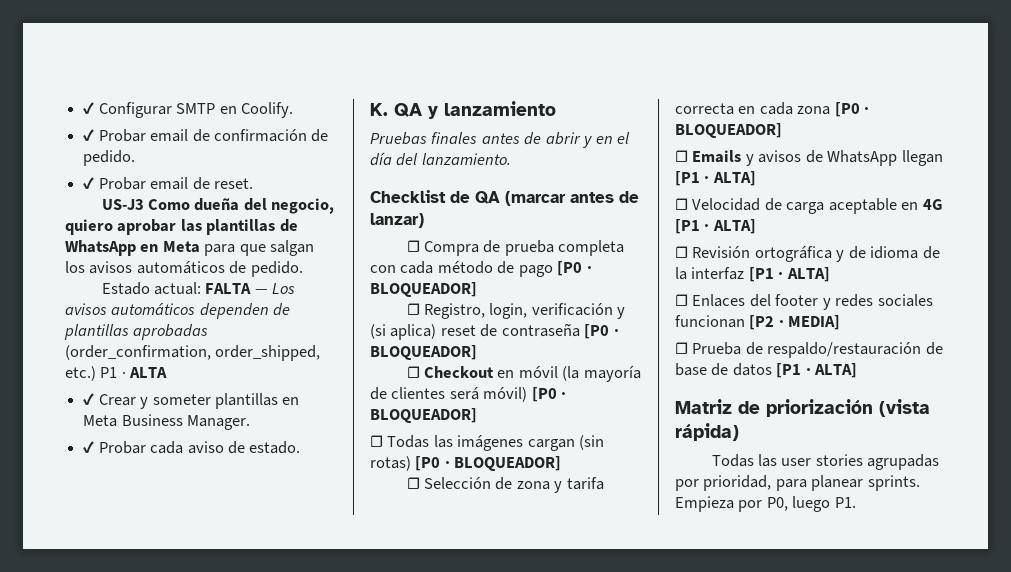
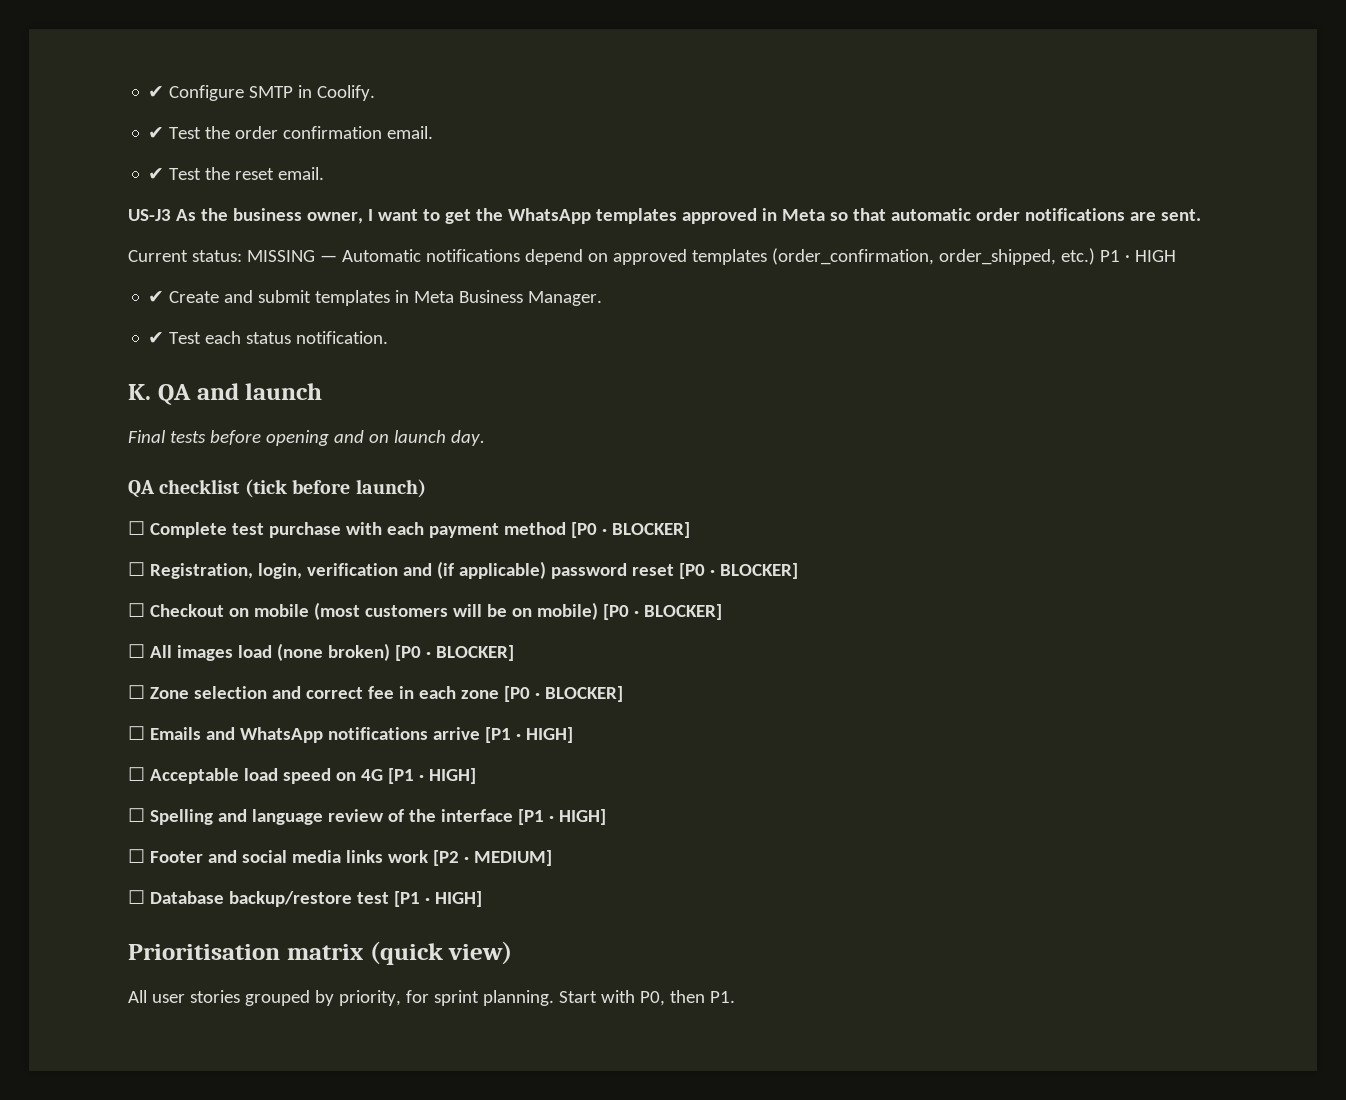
- ✔ Configurar SMTP en Coolify.
+ ✔ Configure SMTP in Coolify.
- ✔ Probar email de confirmación de pedido.
- ✔ Probar email de reset.
- US-J3 Como dueña del negocio, quiero aprobar las plantillas de WhatsApp en Meta para que salgan los avisos automáticos de pedido.
- Estado actual: FALTA — Los avisos automáticos dependen de plantillas aprobadas (order_confirmation, order_shipped, etc.) P1 · ALTA
- ✔ Crear y someter plantillas en Meta Business Manager.
+ ✔ Test the order confirmation email.
+ ✔ Test the reset email.
+ US-J3 As the business owner, I want to get the WhatsApp templates approved in Meta so that automatic order notifications are sent.
+ Current status: MISSING — Automatic notifications depend on approved templates (order_confirmation, order_shipped, etc.) P1 · HIGH
+ ✔ Create and submit templates in Meta Business Manager.
- ✔ Probar cada aviso de estado.
- K. QA y lanzamiento
- Pruebas finales antes de abrir y en el día del lanzamiento.
- Checklist de QA (marcar antes de lanzar)
- ☐ Compra de prueba completa con cada método de pago [P0 · BLOQUEADOR]
- ☐ Registro, login, verificación y (si aplica) reset de contraseña [P0 · BLOQUEADOR]
+ ✔ Test each status notification.
+ K. QA and launch
+ Final tests before opening and on launch day.
+ QA checklist (tick before launch)
+ ☐ Complete test purchase with each payment method [P0 · BLOCKER]
+ ☐ Registration, login, verification and (if applicable) password reset [P0 · BLOCKER]
- ☐ Checkout en móvil (la mayoría de clientes será móvil) [P0 · BLOQUEADOR]
- ☐ Todas las imágenes cargan (sin rotas) [P0 · BLOQUEADOR]
- ☐ Selección de zona y tarifa correcta en cada zona [P0 · BLOQUEADOR]
+ ☐ Checkout on mobile (most customers will be on mobile) [P0 · BLOCKER]
+ ☐ All images load (none broken) [P0 · BLOCKER]
+ ☐ Zone selection and correct fee in each zone [P0 · BLOCKER]
- ☐ Emails y avisos de WhatsApp llegan [P1 · ALTA]
- ☐ Velocidad de carga aceptable en 4G [P1 · ALTA]
- ☐ Revisión ortográfica y de idioma de la interfaz [P1 · ALTA]
- ☐ Enlaces del footer y redes sociales funcionan [P2 · MEDIA]
- ☐ Prueba de respaldo/restauración de base de datos [P1 · ALTA]
- Matriz de priorización (vista rápida)
- Todas las user stories agrupadas por prioridad, para planear sprints. Empieza por P0, luego P1.
+ ☐ Emails and WhatsApp notifications arrive [P1 · HIGH]
+ ☐ Acceptable load speed on 4G [P1 · HIGH]
+ ☐ Spelling and language review of the interface [P1 · HIGH]
+ ☐ Footer and social media links work [P2 · MEDIUM]
+ ☐ Database backup/restore test [P1 · HIGH]
+ Prioritisation matrix (quick view)
+ All user stories grouped by priority, for sprint planning. Start with P0, then P1.

